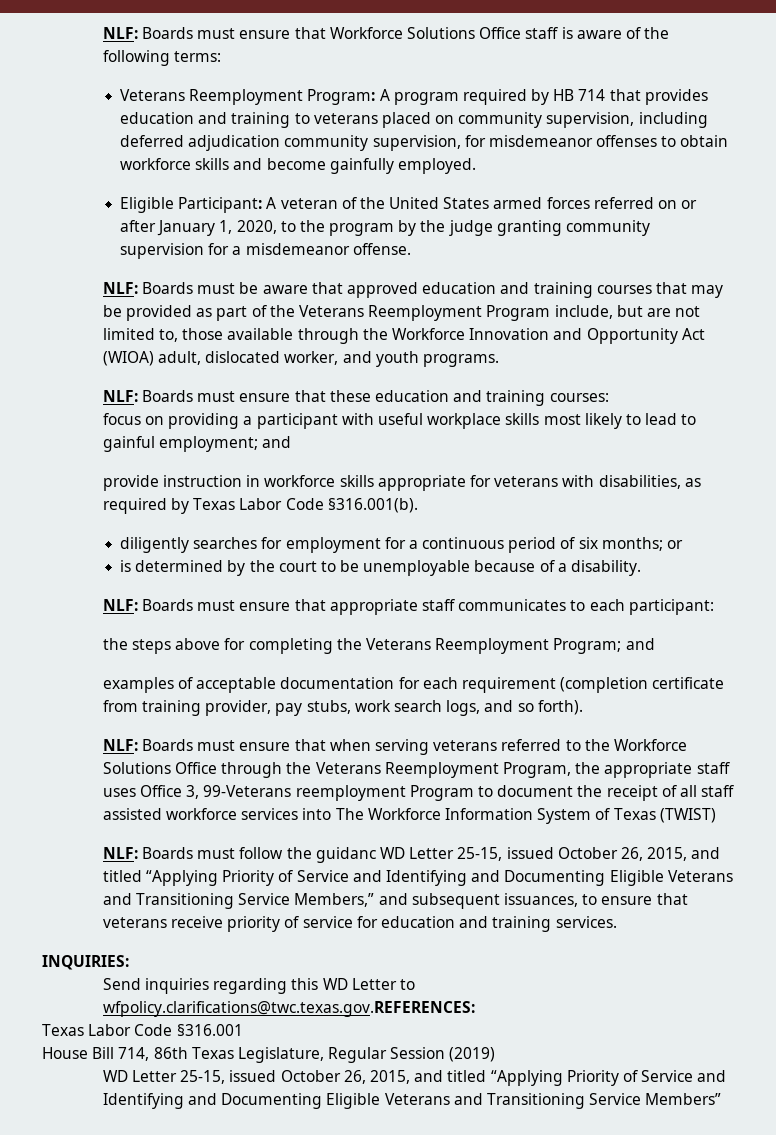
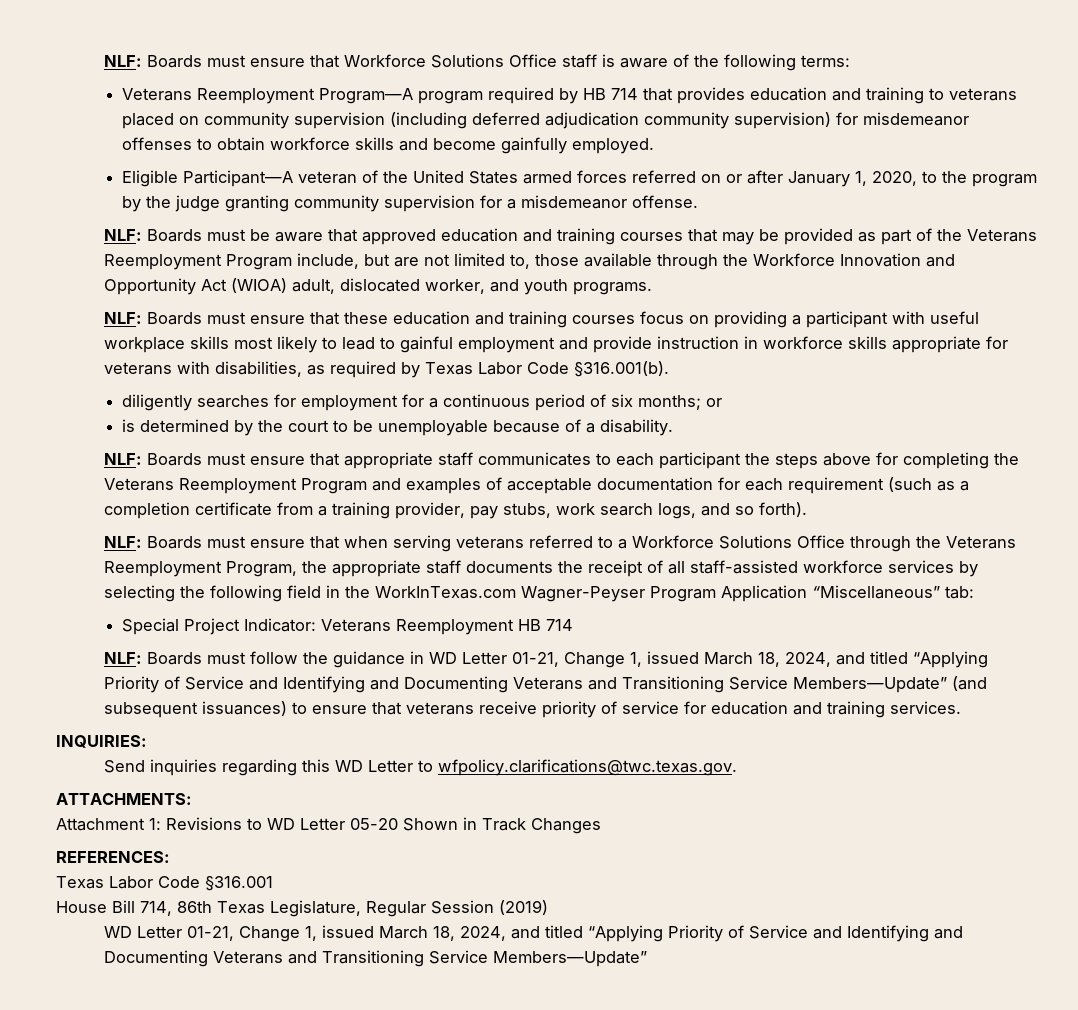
- Veterans Reemployment Program: A program required by HB 714 that provides education and training to veterans placed on community supervision, including deferred adjudication community supervision, for misdemeanor offenses to obtain workforce skills and become gainfully employed.
+ Veterans Reemployment Program—A program required by HB 714 that provides education and training to veterans placed on community supervision (including deferred adjudication community supervision) for misdemeanor offenses to obtain workforce skills and become gainfully employed.
- Eligible Participant: A veteran of the United States armed forces referred on or after January 1, 2020, to the program by the judge granting community supervision for a misdemeanor offense.
+ Eligible Participant—A veteran of the United States armed forces referred on or after January 1, 2020, to the program by the judge granting community supervision for a misdemeanor offense.
- NLF: Boards must ensure that these education and training courses:
- focus on providing a participant with useful workplace skills most likely to lead to gainful employment; and
- provide instruction in workforce skills appropriate for veterans with disabilities, as required by Texas Labor Code §316.001(b).
+ NLF: Boards must ensure that these education and training courses focus on providing a participant with useful workplace skills most likely to lead to gainful employment and provide instruction in workforce skills appropriate for veterans with disabilities, as required by Texas Labor Code §316.001(b).
- NLF: Boards must ensure that appropriate staff communicates to each participant:
- the steps above for completing the Veterans Reemployment Program; and
- examples of acceptable documentation for each requirement (completion certificate from training provider, pay stubs, work search logs, and so forth).
+ NLF: Boards must ensure that appropriate staff communicates to each participant the steps above for completing the Veterans Reemployment Program and examples of acceptable documentation for each requirement (such as a completion certificate from a training provider, pay stubs, work search logs, and so forth).
- NLF: Boards must ensure that when serving veterans referred to the Workforce Solutions Office through the Veterans Reemployment Program, the appropriate staff uses Office 3, 99-Veterans reemployment Program to document the receipt of all staff assisted workforce services into The Workforce Information System of Texas (TWIST)
+ NLF: Boards must ensure that when serving veterans referred to a Workforce Solutions Office through the Veterans Reemployment Program, the appropriate staff documents the receipt of all staff-assisted workforce services by selecting the following field in the WorkInTexas.com Wagner-Peyser Program Application “Miscellaneous” tab:
+ Special Project Indicator: Veterans Reemployment HB 714
- NLF: Boards must follow the guidanc WD Letter 25-15, issued October 26, 2015, and titled “Applying Priority of Service and Identifying and Documenting Eligible Veterans and Transitioning Service Members,” and subsequent issuances, to ensure that veterans receive priority of service for education and training services.
+ NLF: Boards must follow the guidance in WD Letter 01-21, Change 1, issued March 18, 2024, and titled “Applying Priority of Service and Identifying and Documenting Veterans and Transitioning Service Members—Update” (and subsequent issuances) to ensure that veterans receive priority of service for education and training services.
- Send inquiries regarding this WD Letter to wfpolicy.clarifications@twc.texas.gov.REFERENCES:
+ Send inquiries regarding this WD Letter to wfpolicy.clarifications@twc.texas.gov.
+ ATTACHMENTS:
+ Attachment 1: Revisions to WD Letter 05-20 Shown in Track Changes
+ REFERENCES:
  House Bill 714, 86th Texas Legislature, Regular Session (2019)
- WD Letter 25-15, issued October 26, 2015, and titled “Applying Priority of Service and Identifying and Documenting Eligible Veterans and Transitioning Service Members”
+ WD Letter 01-21, Change 1, issued March 18, 2024, and titled “Applying Priority of Service and Identifying and Documenting Veterans and Transitioning Service Members—Update”

